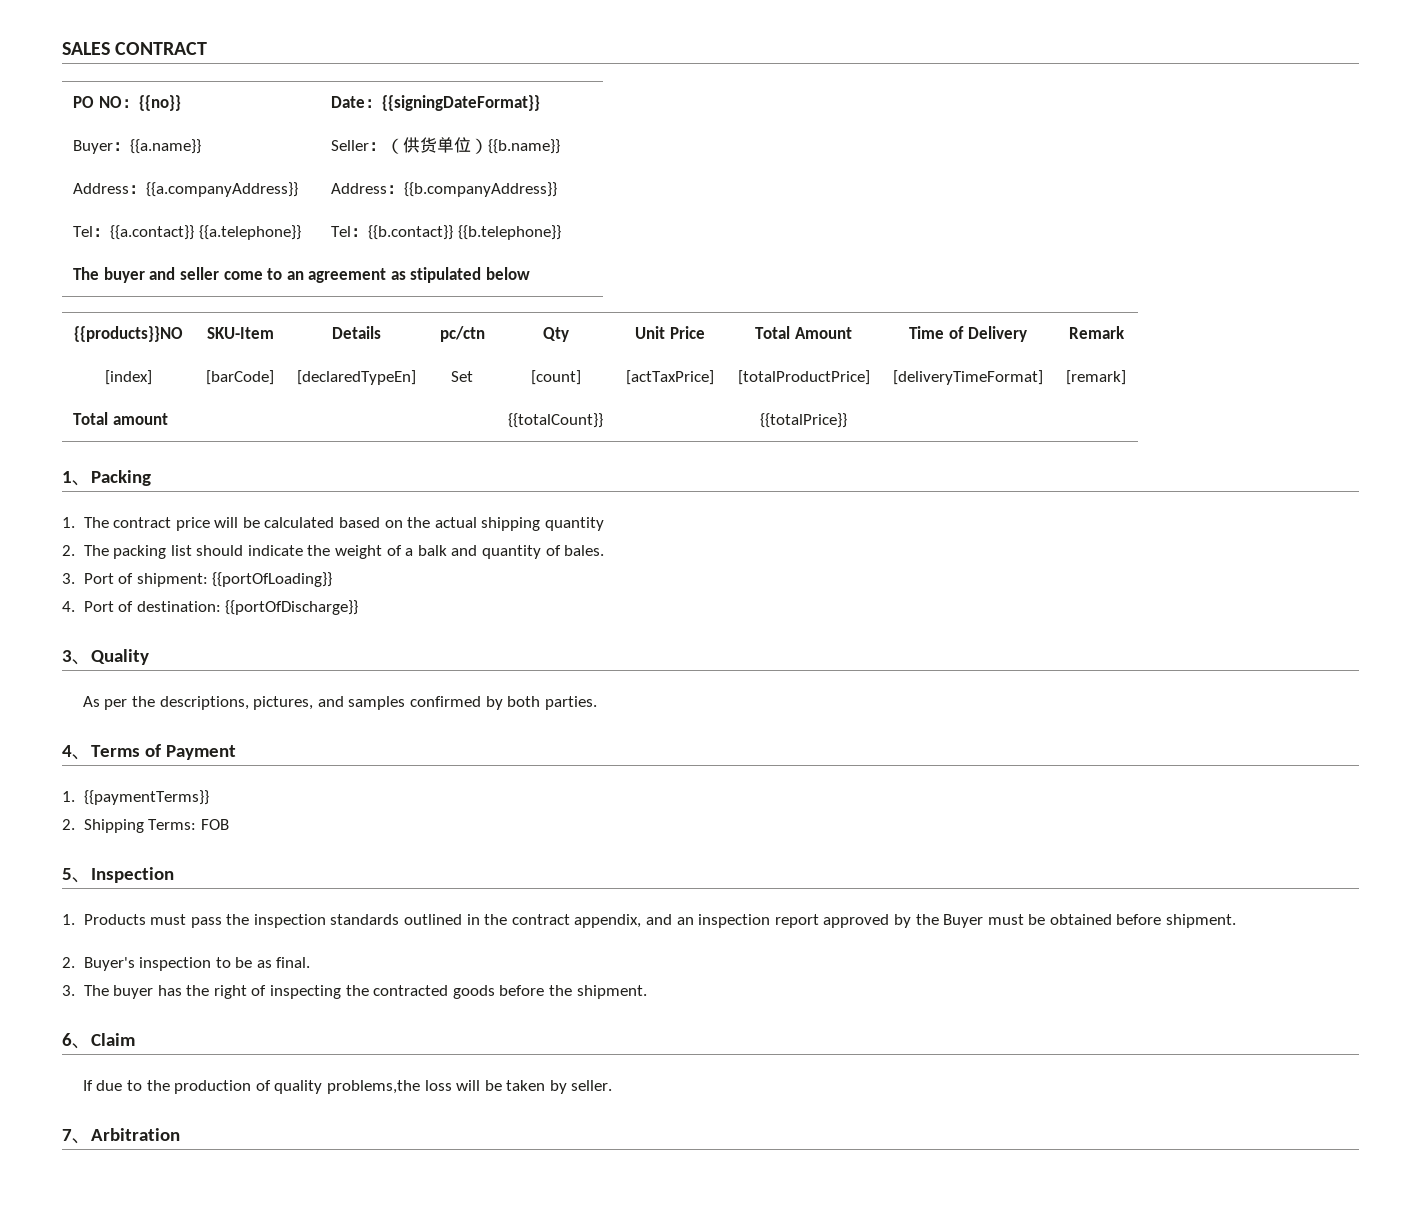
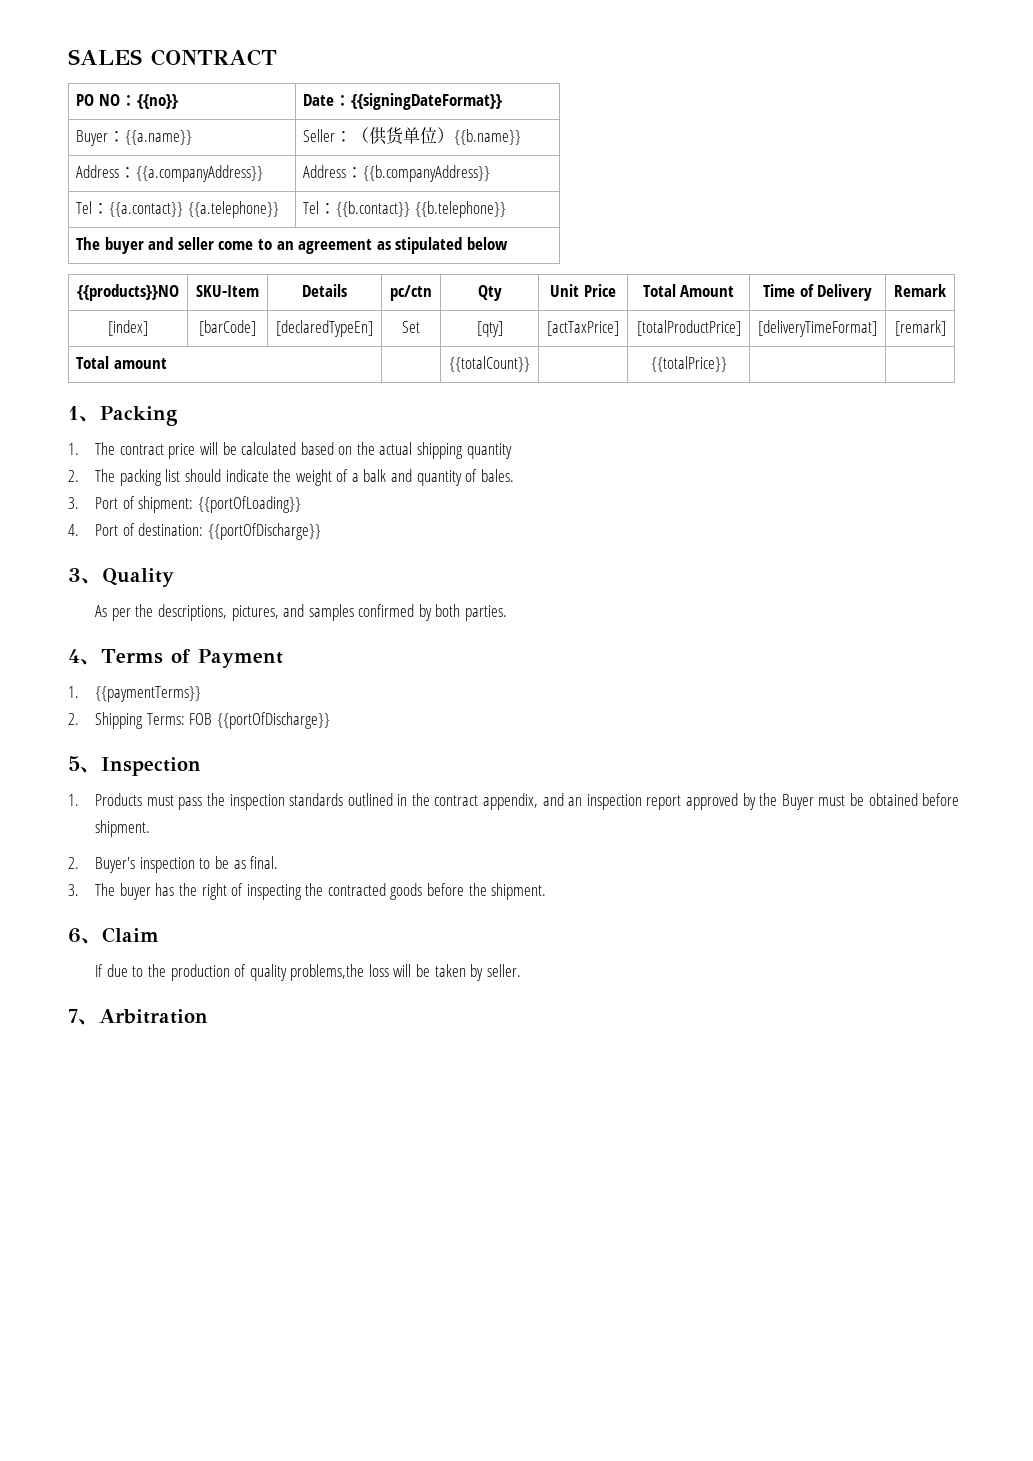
- [index] | [barCode] | [declaredTypeEn] | Set | [count] | [actTaxPrice] | [totalProductPrice] | [deliveryTimeFormat] | [remark]
+ [index] | [barCode] | [declaredTypeEn] | Set | [qty] | [actTaxPrice] | [totalProductPrice] | [deliveryTimeFormat] | [remark]
- 2. Shipping Terms: FOB
+ 2. Shipping Terms: FOB {{portOfDischarge}}

